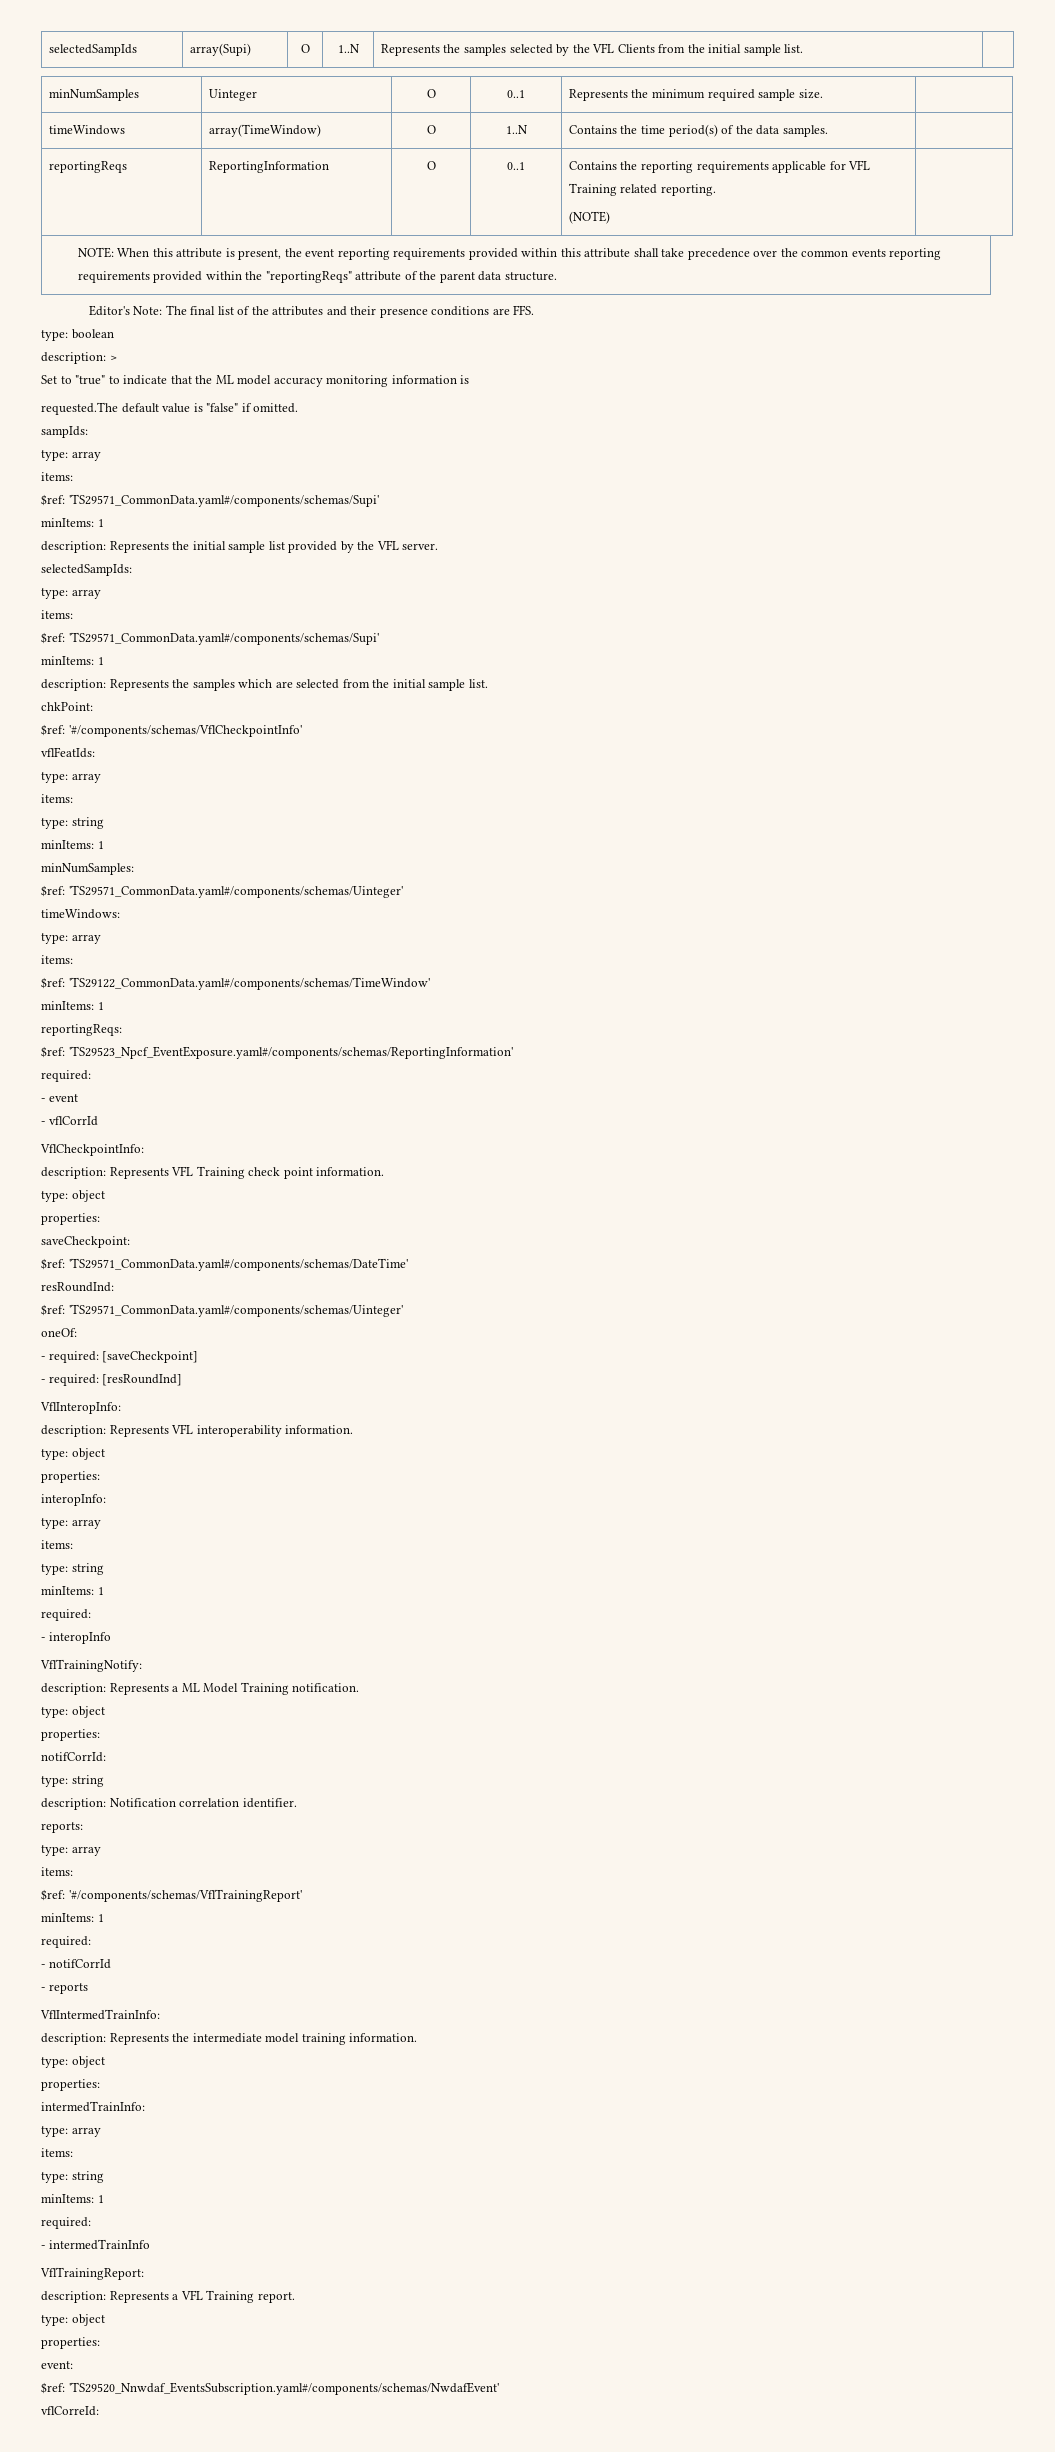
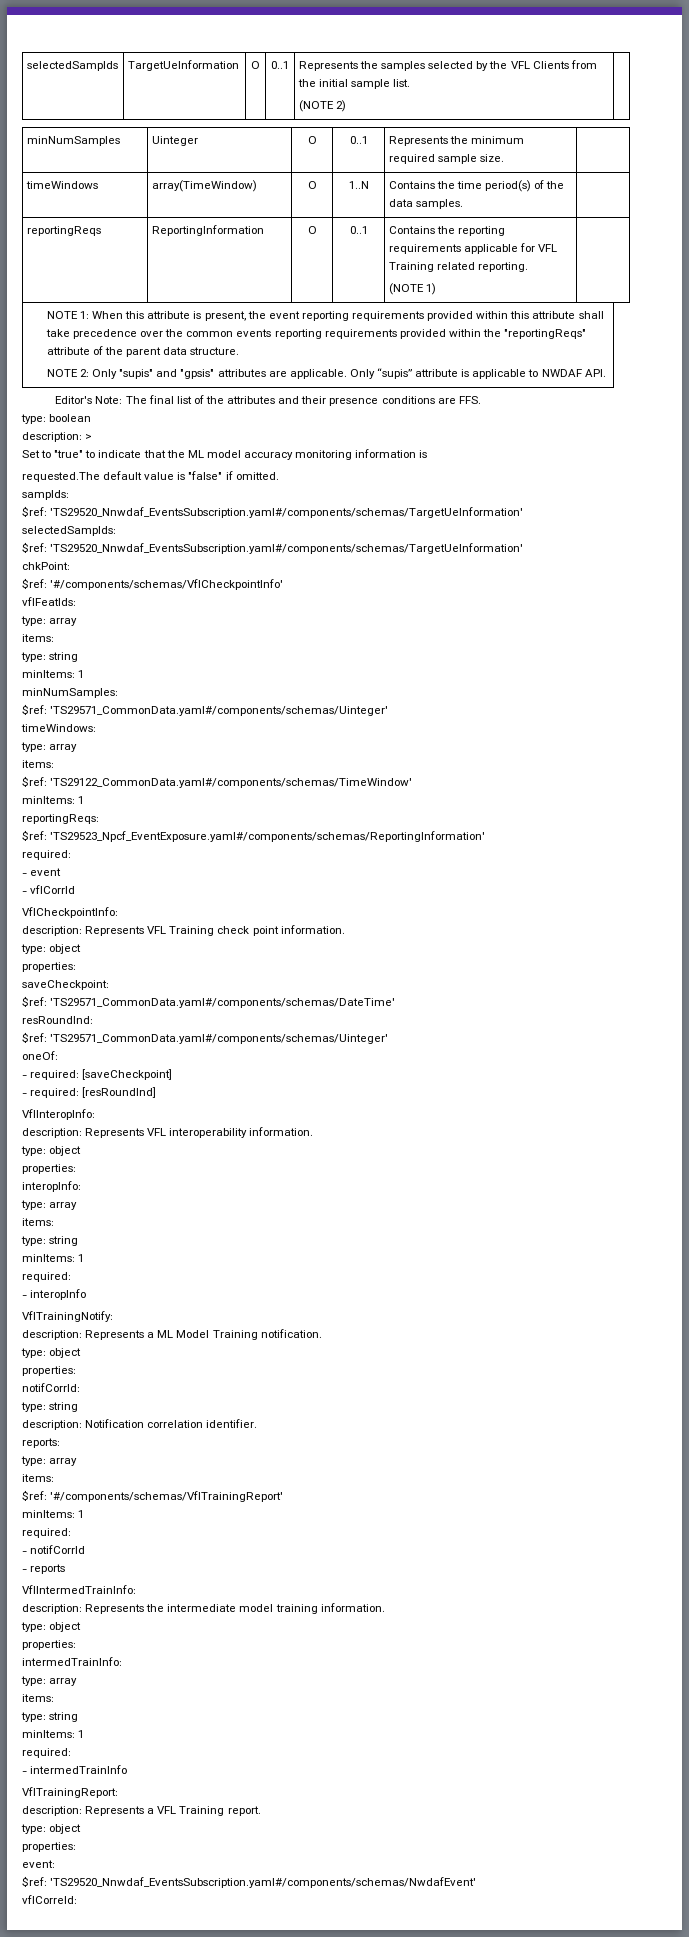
- selectedSampIds | array(Supi) | O | 1..N | Represents the samples selected by the VFL Clients from the initial sample list. |
+ selectedSampIds | TargetUeInformation | O | 0..1 | Represents the samples selected by the VFL Clients from the initial sample list.
+ (NOTE 2) |
  reportingReqs | ReportingInformation | O | 0..1 | Contains the reporting requirements applicable for VFL Training related reporting.
- (NOTE) |
- NOTE: When this attribute is present, the event reporting requirements provided within this attribute shall take precedence over the common events reporting requirements provided within the "reportingReqs" attribute of the parent data structure.
+ (NOTE 1) |
+ NOTE 1: When this attribute is present, the event reporting requirements provided within this attribute shall take precedence over the common events reporting requirements provided within the "reportingReqs" attribute of the parent data structure.
+ NOTE 2: Only "supis" and "gpsis" attributes are applicable. Only “supis” attribute is applicable to NWDAF API.
  sampIds:
- type: array
- items:
- $ref: 'TS29571_CommonData.yaml#/components/schemas/Supi'
- minItems: 1
- description: Represents the initial sample list provided by the VFL server.
+ $ref: 'TS29520_Nnwdaf_EventsSubscription.yaml#/components/schemas/TargetUeInformation'
  selectedSampIds:
- type: array
- items:
- $ref: 'TS29571_CommonData.yaml#/components/schemas/Supi'
- minItems: 1
- description: Represents the samples which are selected from the initial sample list.
+ $ref: 'TS29520_Nnwdaf_EventsSubscription.yaml#/components/schemas/TargetUeInformation'

